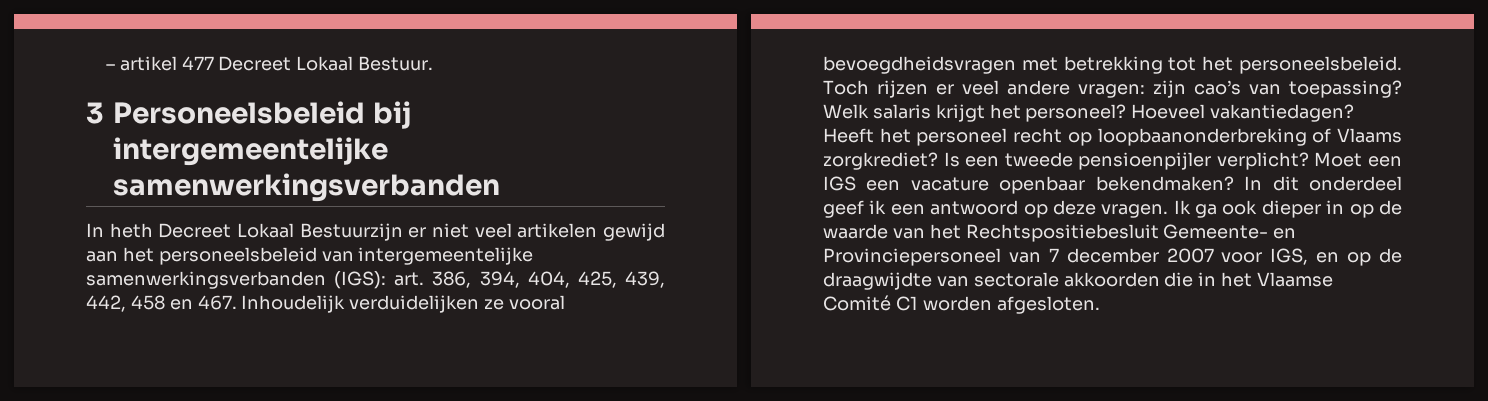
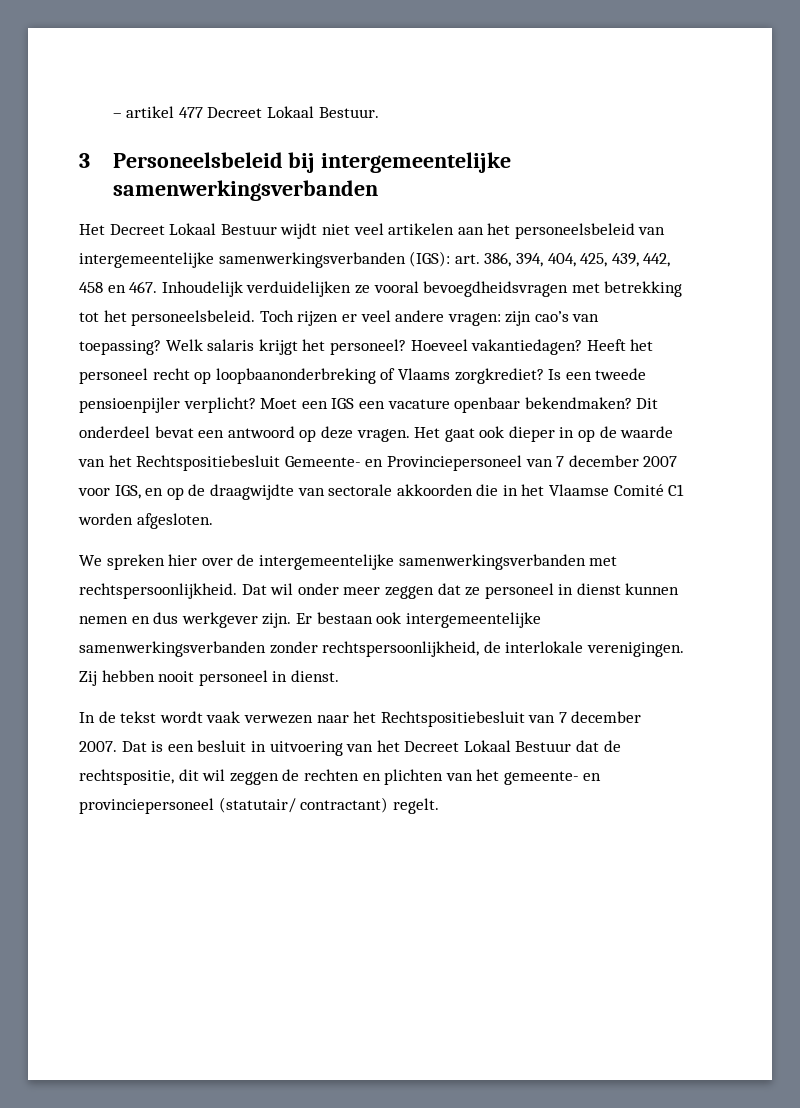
- In heth Decreet Lokaal Bestuurzijn er niet veel artikelen gewijd aan het personeelsbeleid van intergemeentelijke samenwerkingsverbanden (IGS): art. 386, 394, 404, 425, 439, 442, 458 en 467. Inhoudelijk verduidelijken ze vooral bevoegdheidsvragen met betrekking tot het personeelsbeleid.
+ Het Decreet Lokaal Bestuur wijdt niet veel artikelen aan het personeelsbeleid van intergemeentelijke samenwerkingsverbanden (IGS): art. 386, 394, 404, 425, 439, 442, 458 en 467. Inhoudelijk verduidelijken ze vooral bevoegdheidsvragen met betrekking tot het personeelsbeleid.
- In dit onderdeel geef ik een antwoord op deze vragen.
+ Dit onderdeel bevat een antwoord op deze vragen.
- Ik ga ook dieper in op de waarde van het Rechtspositiebesluit Gemeente- en Provinciepersoneel van 7 december 2007 voor IGS, en op de draagwijdte van sectorale akkoorden die in het Vlaamse Comité C1 worden afgesloten.
+ Het gaat ook dieper in op de waarde van het Rechtspositiebesluit Gemeente- en Provinciepersoneel van 7 december 2007 voor IGS, en op de draagwijdte van sectorale akkoorden die in het Vlaamse Comité C1 worden afgesloten.
+ We spreken hier over de intergemeentelijke samenwerkingsverbanden met rechtspersoonlijkheid. Dat wil onder meer zeggen dat ze personeel in dienst kunnen nemen en dus werkgever zijn. Er bestaan ook intergemeentelijke samenwerkingsverbanden zonder rechtspersoonlijkheid, de interlokale verenigingen. Zij hebben nooit personeel in dienst.
+ In de tekst wordt vaak verwezen naar het Rechtspositiebesluit van 7 december 2007. Dat is een besluit in uitvoering van het Decreet Lokaal Bestuur dat de rechtspositie, dit wil zeggen de rechten en plichten van het gemeente- en provinciepersoneel (statutair/ contractant) regelt.

